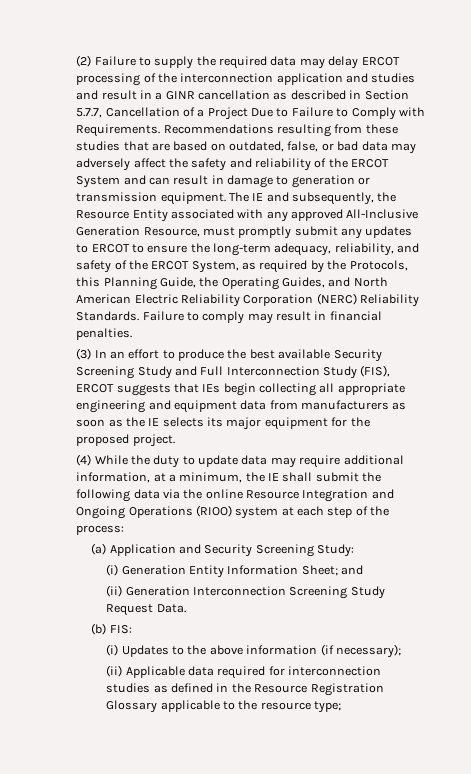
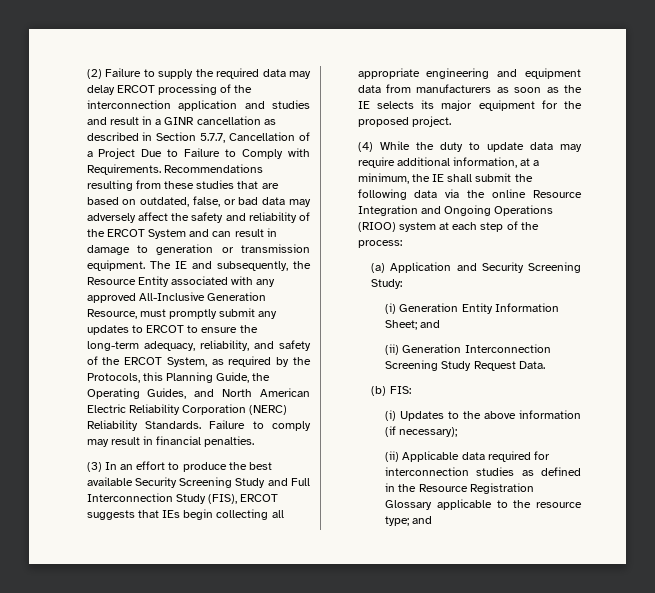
- (ii) Applicable data required for interconnection studies as defined in the Resource Registration Glossary applicable to the resource type;
+ (ii) Applicable data required for interconnection studies as defined in the Resource Registration Glossary applicable to the resource type; and

